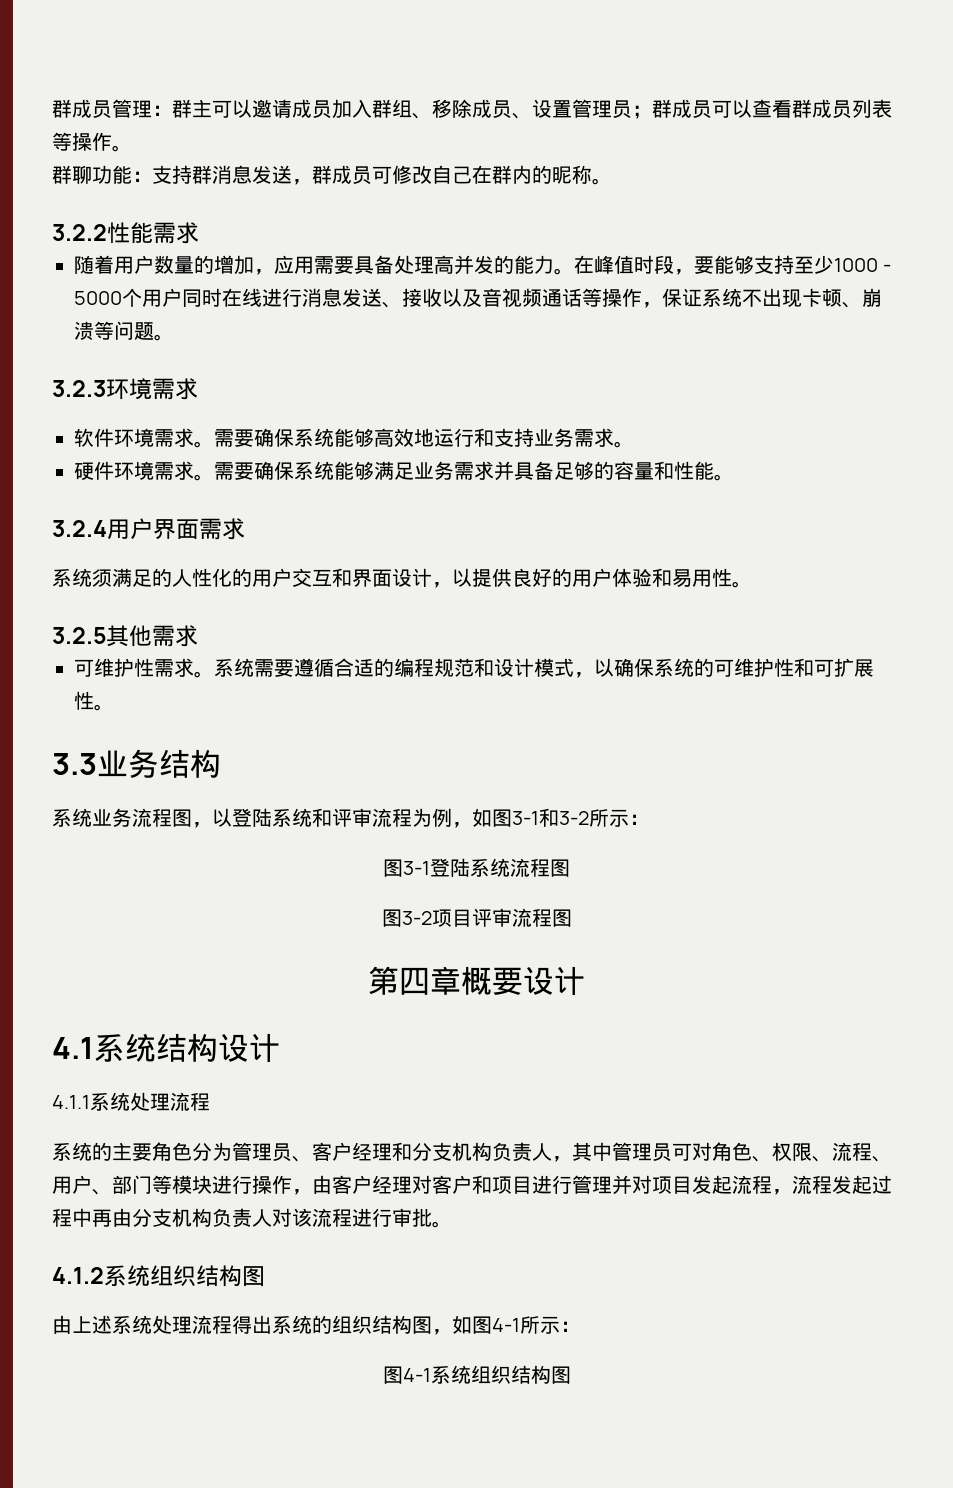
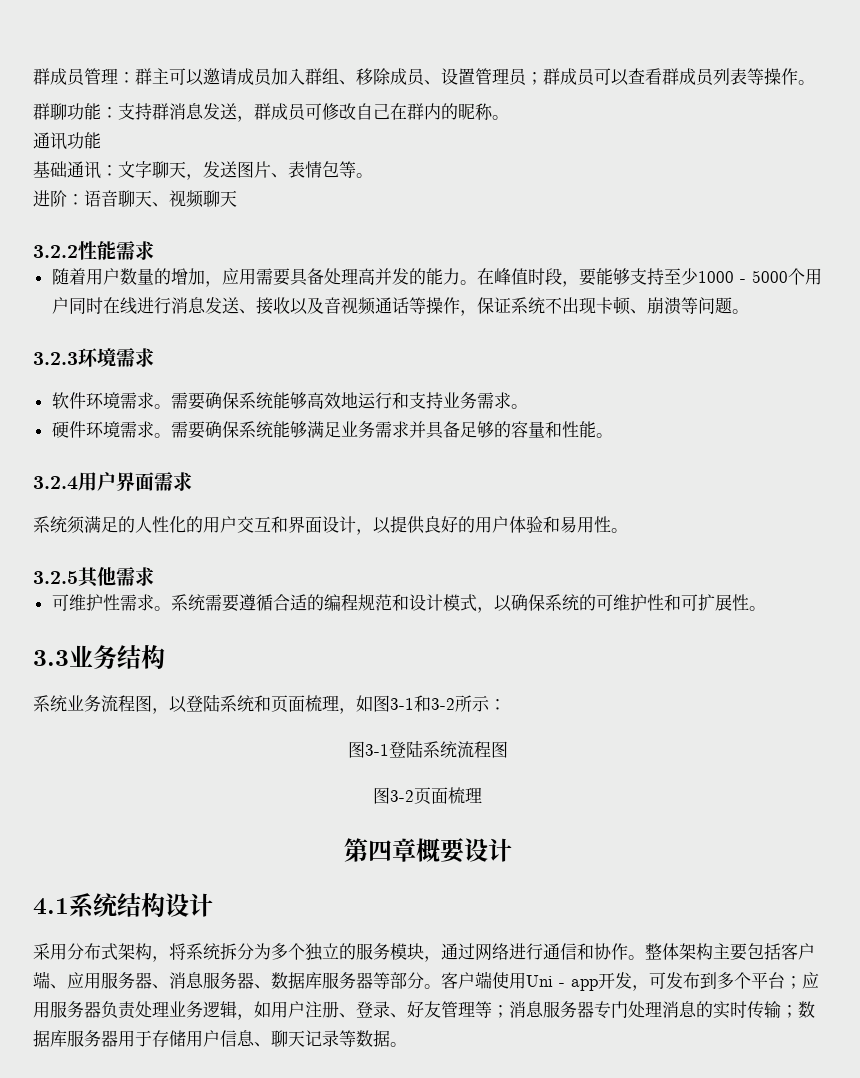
+ 通讯功能
+ 基础通讯：文字聊天，发送图片、表情包等。
+ 进阶：语音聊天、视频聊天
- 系统业务流程图，以登陆系统和评审流程为例，如图3-1和3-2所示：
+ 系统业务流程图，以登陆系统和页面梳理，如图3-1和3-2所示：
- 图3-2项目评审流程图
+ 图3-2页面梳理
- 4.1.1系统处理流程
- 系统的主要角色分为管理员、客户经理和分支机构负责人，其中管理员可对角色、权限、流程、用户、部门等模块进行操作，由客户经理对客户和项目进行管理并对项目发起流程，流程发起过程中再由分支机构负责人对该流程进行审批。
- 4.1.2系统组织结构图
- 由上述系统处理流程得出系统的组织结构图，如图4-1所示：
- 图4-1系统组织结构图
+ 采用分布式架构，将系统拆分为多个独立的服务模块，通过网络进行通信和协作。整体架构主要包括客户端、应用服务器、消息服务器、数据库服务器等部分。客户端使用Uni - app开发，可发布到多个平台；应用服务器负责处理业务逻辑，如用户注册、登录、好友管理等；消息服务器专门处理消息的实时传输；数据库服务器用于存储用户信息、聊天记录等数据。

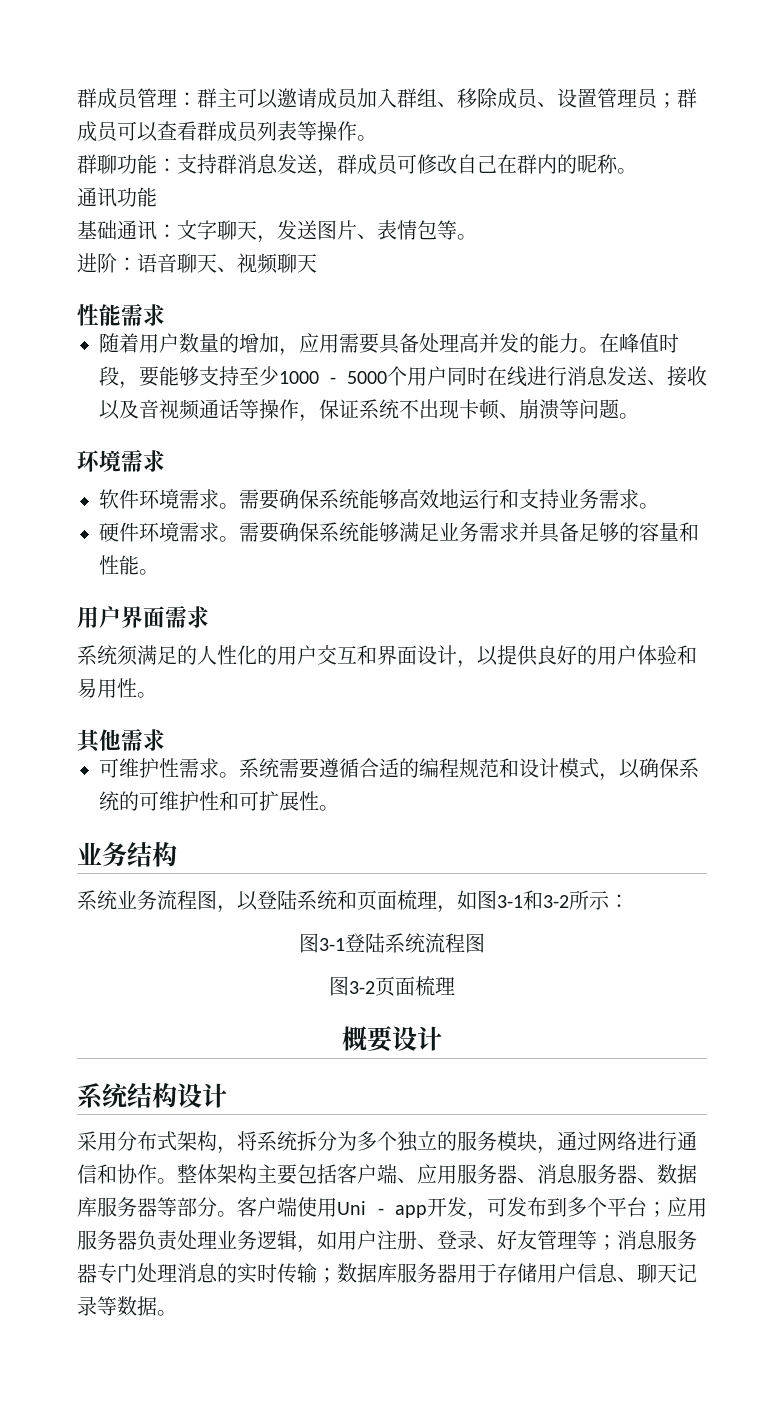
- 3.2.2性能需求
+ 性能需求
  在峰值时段，要能够支持至少1000 - 5000个用户同时在线进行消息发送、接收以及音视频通话等操作，保证系统不出现卡顿、崩溃等问题。
- 3.2.3环境需求
+ 环境需求
- 3.2.4用户界面需求
+ 用户界面需求
- 3.2.5其他需求
+ 其他需求
- 3.3业务结构
+ 业务结构
- 第四章概要设计
+ 概要设计
- 4.1系统结构设计
+ 系统结构设计

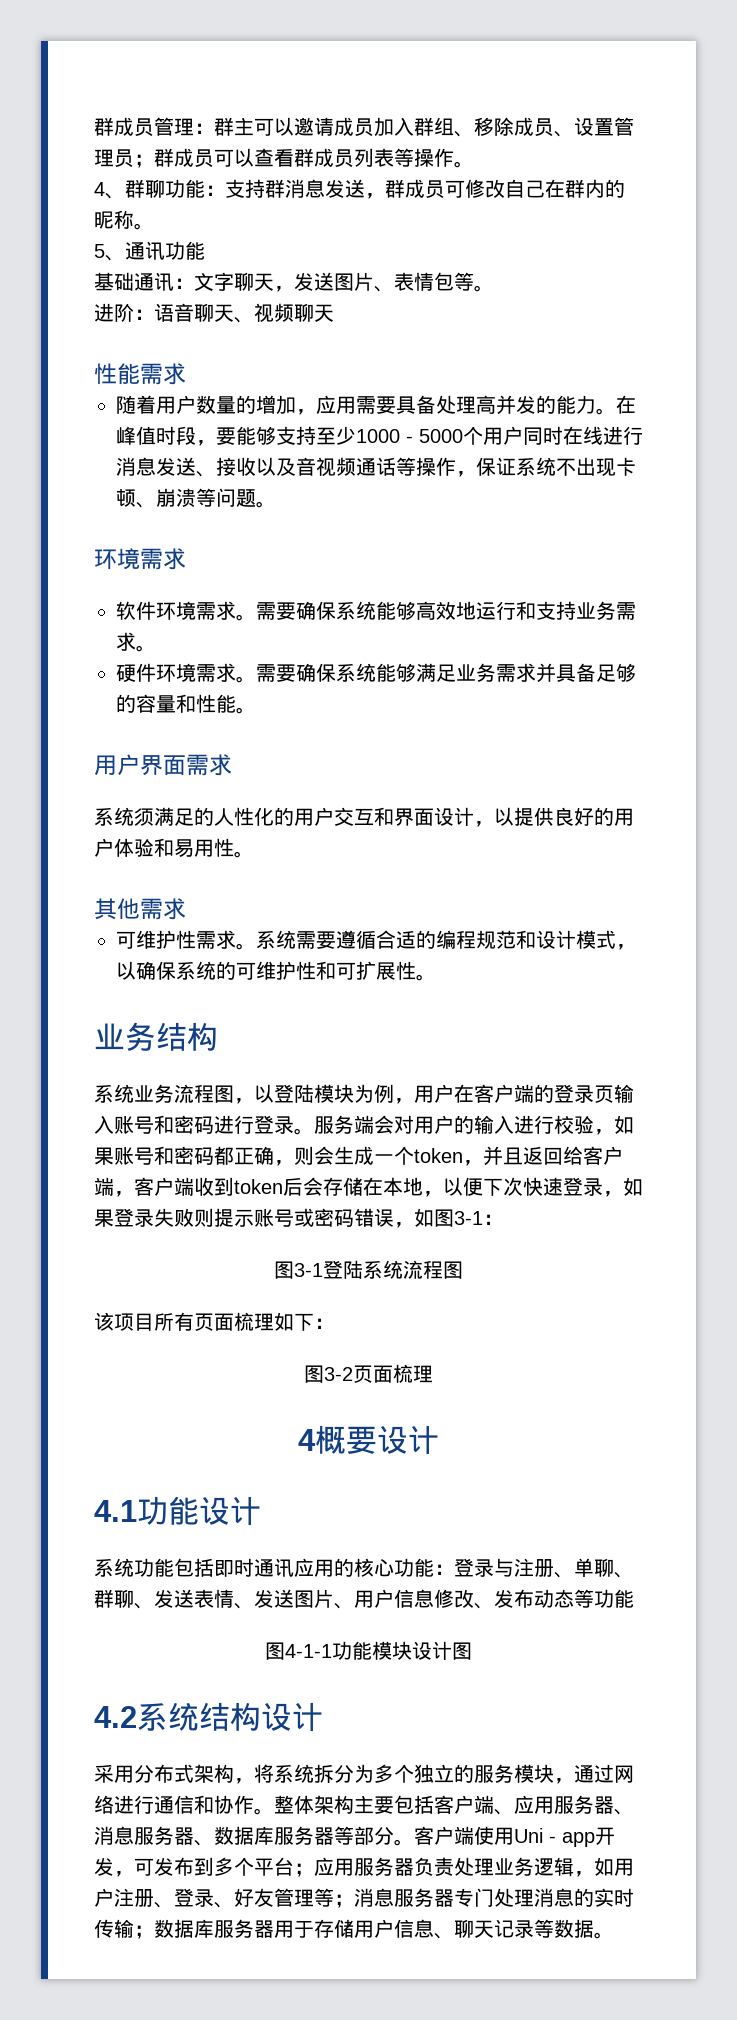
- 群聊功能：支持群消息发送，群成员可修改自己在群内的昵称。
+ 4、群聊功能：支持群消息发送，群成员可修改自己在群内的昵称。
- 通讯功能
+ 5、通讯功能
- 系统业务流程图，以登陆系统和页面梳理，如图3-1和3-2所示：
+ 系统业务流程图，以登陆模块为例，用户在客户端的登录页输入账号和密码进行登录。服务端会对用户的输入进行校验，如果账号和密码都正确，则会生成一个token，并且返回给客户端，客户端收到token后会存储在本地，以便下次快速登录，如果登录失败则提示账号或密码错误，如图3-1：
+ 该项目所有页面梳理如下：
- 概要设计
+ 4概要设计
- 系统结构设计
+ 4.1功能设计
+ 系统功能包括即时通讯应用的核心功能：登录与注册、单聊、群聊、发送表情、发送图片、用户信息修改、发布动态等功能
+ 图4-1-1功能模块设计图
+ 4.2系统结构设计

